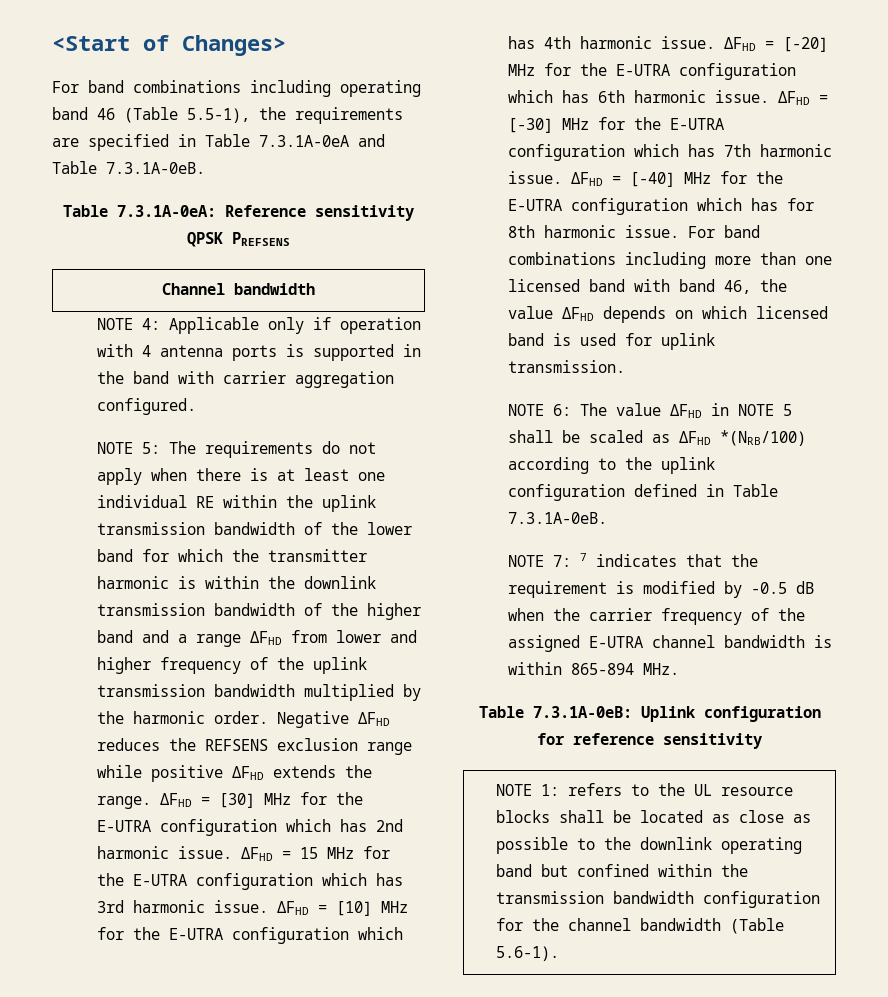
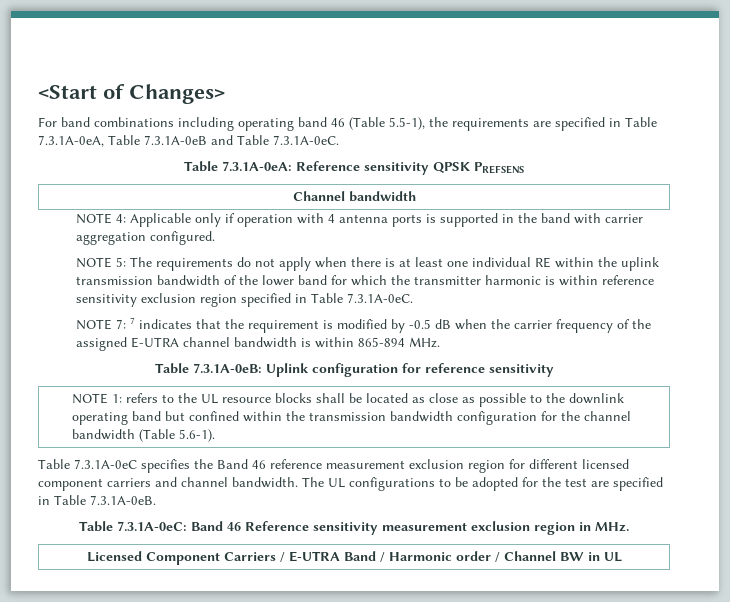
- For band combinations including operating band 46 (Table 5.5-1), the requirements are specified in Table 7.3.1A-0eA and Table 7.3.1A-0eB.
+ For band combinations including operating band 46 (Table 5.5-1), the requirements are specified in Table 7.3.1A-0eA, Table 7.3.1A-0eB and Table 7.3.1A-0eC.
- NOTE 5: The requirements do not apply when there is at least one individual RE within the uplink transmission bandwidth of the lower band for which the transmitter harmonic is within the downlink transmission bandwidth of the higher band and a range ΔFHD from lower and higher frequency of the uplink transmission bandwidth multiplied by the harmonic order. Negative ΔFHD reduces the REFSENS exclusion range while positive ΔFHD extends the range. ΔFHD = [30] MHz for the E-UTRA configuration which has 2nd harmonic issue. ΔFHD = 15 MHz for the E-UTRA configuration which has 3rd harmonic issue. ΔFHD = [10] MHz for the E-UTRA configuration which has 4th harmonic issue. ΔFHD = [-20] MHz for the E-UTRA configuration which has 6th harmonic issue. ΔFHD = [-30] MHz for the E-UTRA configuration which has 7th harmonic issue. ΔFHD = [-40] MHz for the E-UTRA configuration which has for 8th harmonic issue. For band combinations including more than one licensed band with band 46, the value ΔFHD depends on which licensed band is used for uplink transmission.
- NOTE 6: The value ΔFHD in NOTE 5 shall be scaled as ΔFHD *(NRB/100) according to the uplink configuration defined in Table 7.3.1A-0eB.
+ NOTE 5: The requirements do not apply when there is at least one individual RE within the uplink transmission bandwidth of the lower band for which the transmitter harmonic is within reference sensitivity exclusion region specified in Table 7.3.1A-0eC.
+ Table 7.3.1A-0eC specifies the Band 46 reference measurement exclusion region for different licensed component carriers and channel bandwidth. The UL configurations to be adopted for the test are specified in Table 7.3.1A-0eB.
+ Table 7.3.1A-0eC: Band 46 Reference sensitivity measurement exclusion region in MHz.
+ Licensed Component Carriers / E-UTRA Band / Harmonic order / Channel BW in UL

